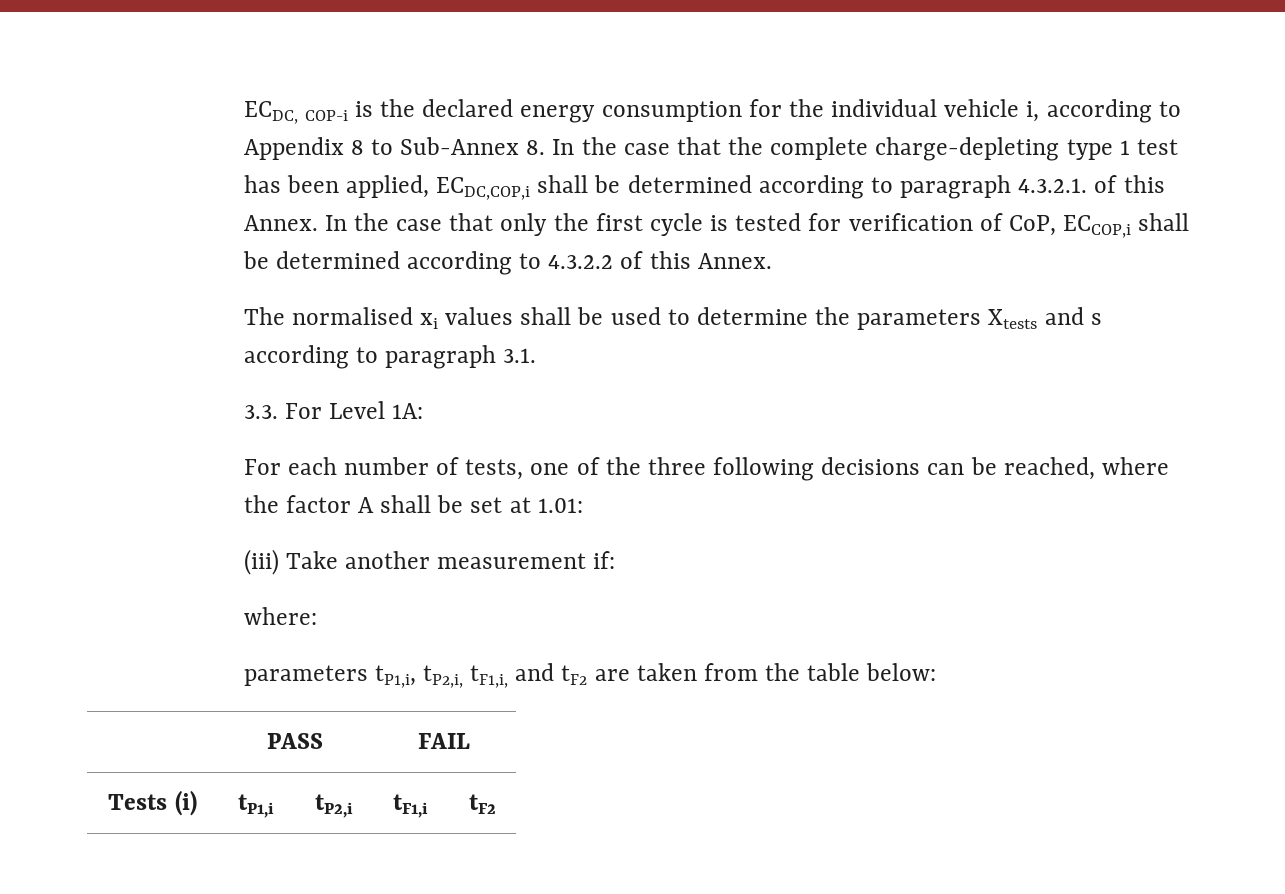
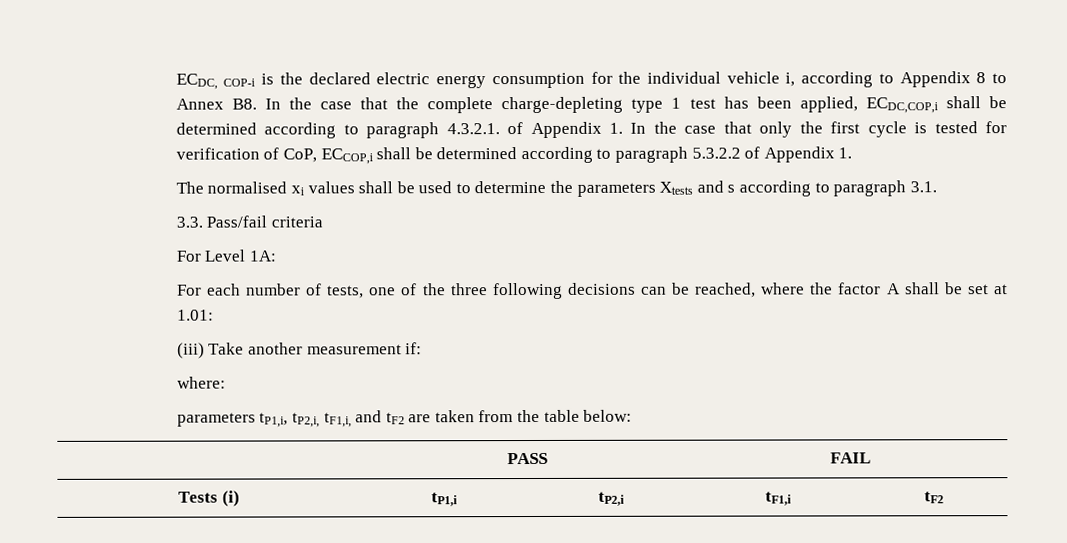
- ECDC, COP-i is the declared energy consumption for the individual vehicle i, according to Appendix 8 to Sub-Annex 8. In the case that the complete charge-depleting type 1 test has been applied, ECDC,COP,i shall be determined according to paragraph 4.3.2.1. of this Annex. In the case that only the first cycle is tested for verification of CoP, ECCOP,i shall be determined according to 4.3.2.2 of this Annex.
+ ECDC, COP-i is the declared electric energy consumption for the individual vehicle i, according to Appendix 8 to Annex B8. In the case that the complete charge-depleting type 1 test has been applied, ECDC,COP,i shall be determined according to paragraph 4.3.2.1. of Appendix 1. In the case that only the first cycle is tested for verification of CoP, ECCOP,i shall be determined according to paragraph 5.3.2.2 of Appendix 1.
- 3.3. For Level 1A:
+ 3.3. Pass/fail criteria
+ For Level 1A:

